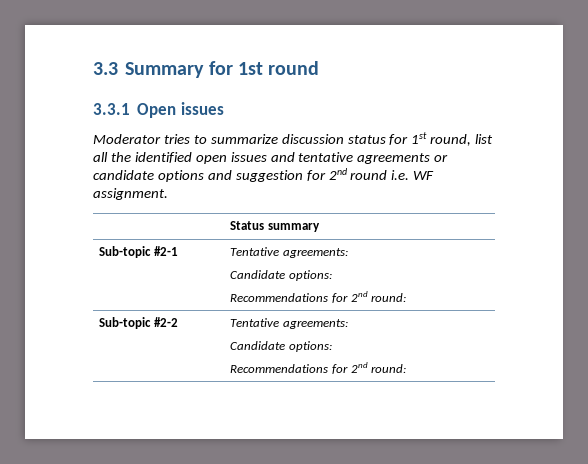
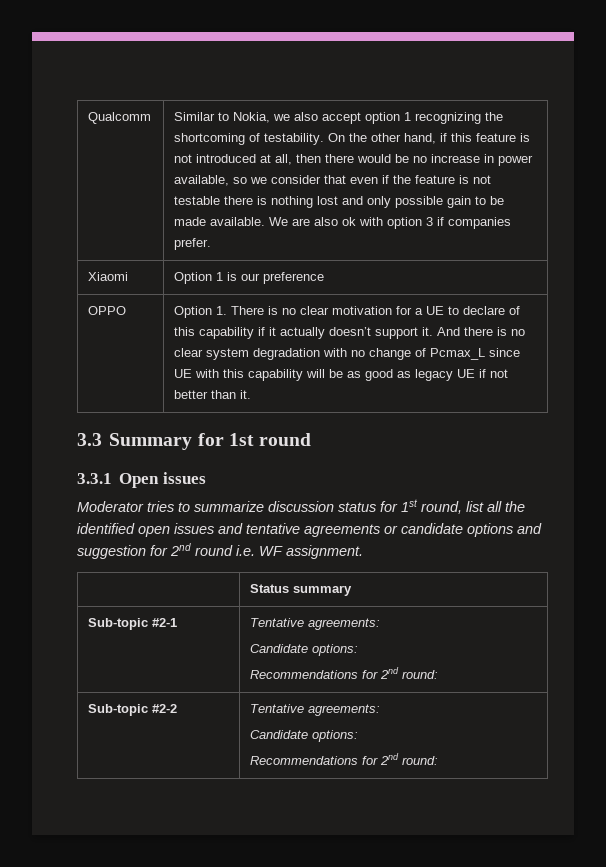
+ Qualcomm | Similar to Nokia, we also accept option 1 recognizing the shortcoming of testability. On the other hand, if this feature is not introduced at all, then there would be no increase in power available, so we consider that even if the feature is not testable there is nothing lost and only possible gain to be made available. We are also ok with option 3 if companies prefer.
+ Xiaomi | Option 1 is our preference
+ OPPO | Option 1. There is no clear motivation for a UE to declare of this capability if it actually doesn’t support it. And there is no clear system degradation with no change of Pcmax_L since UE with this capability will be as good as legacy UE if not better than it.

